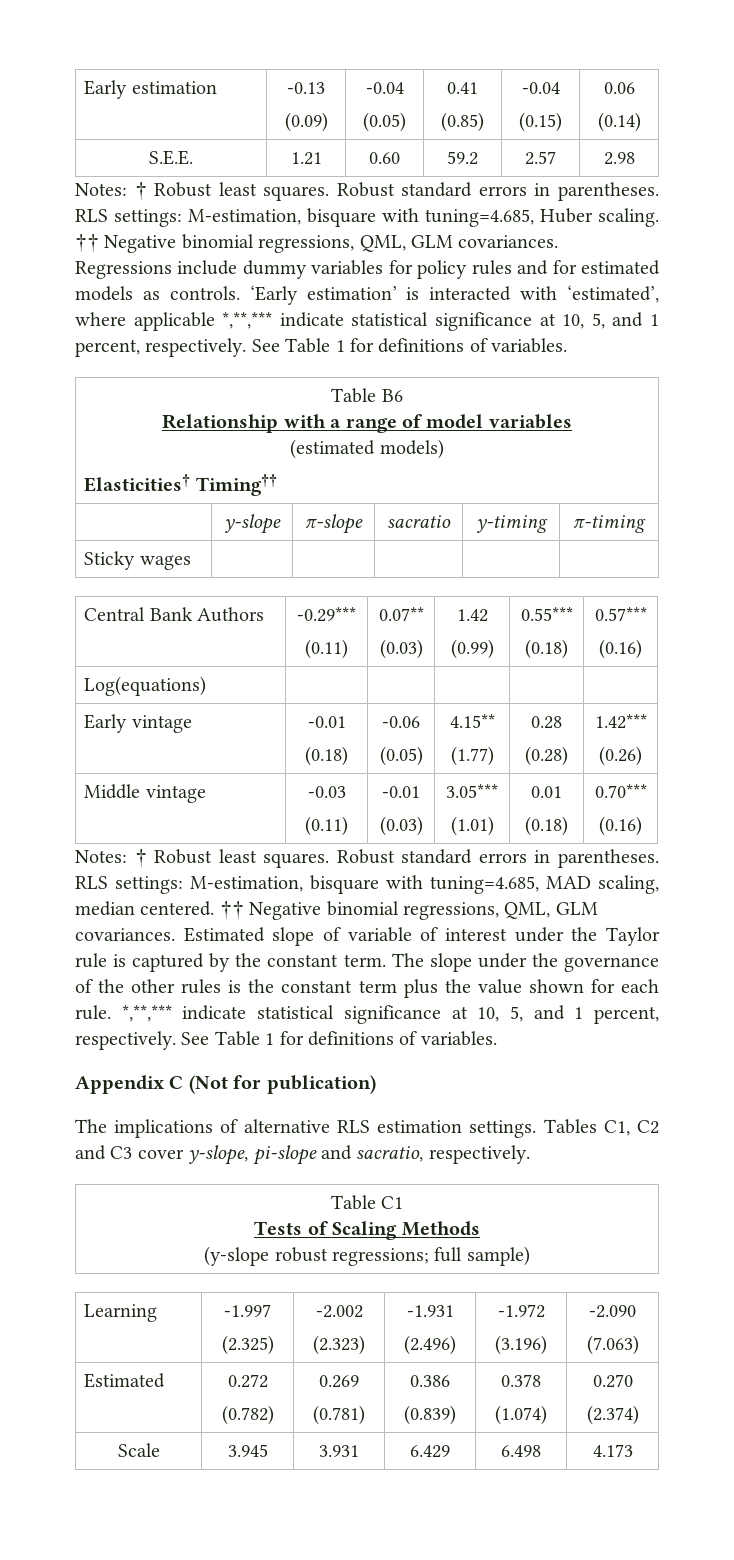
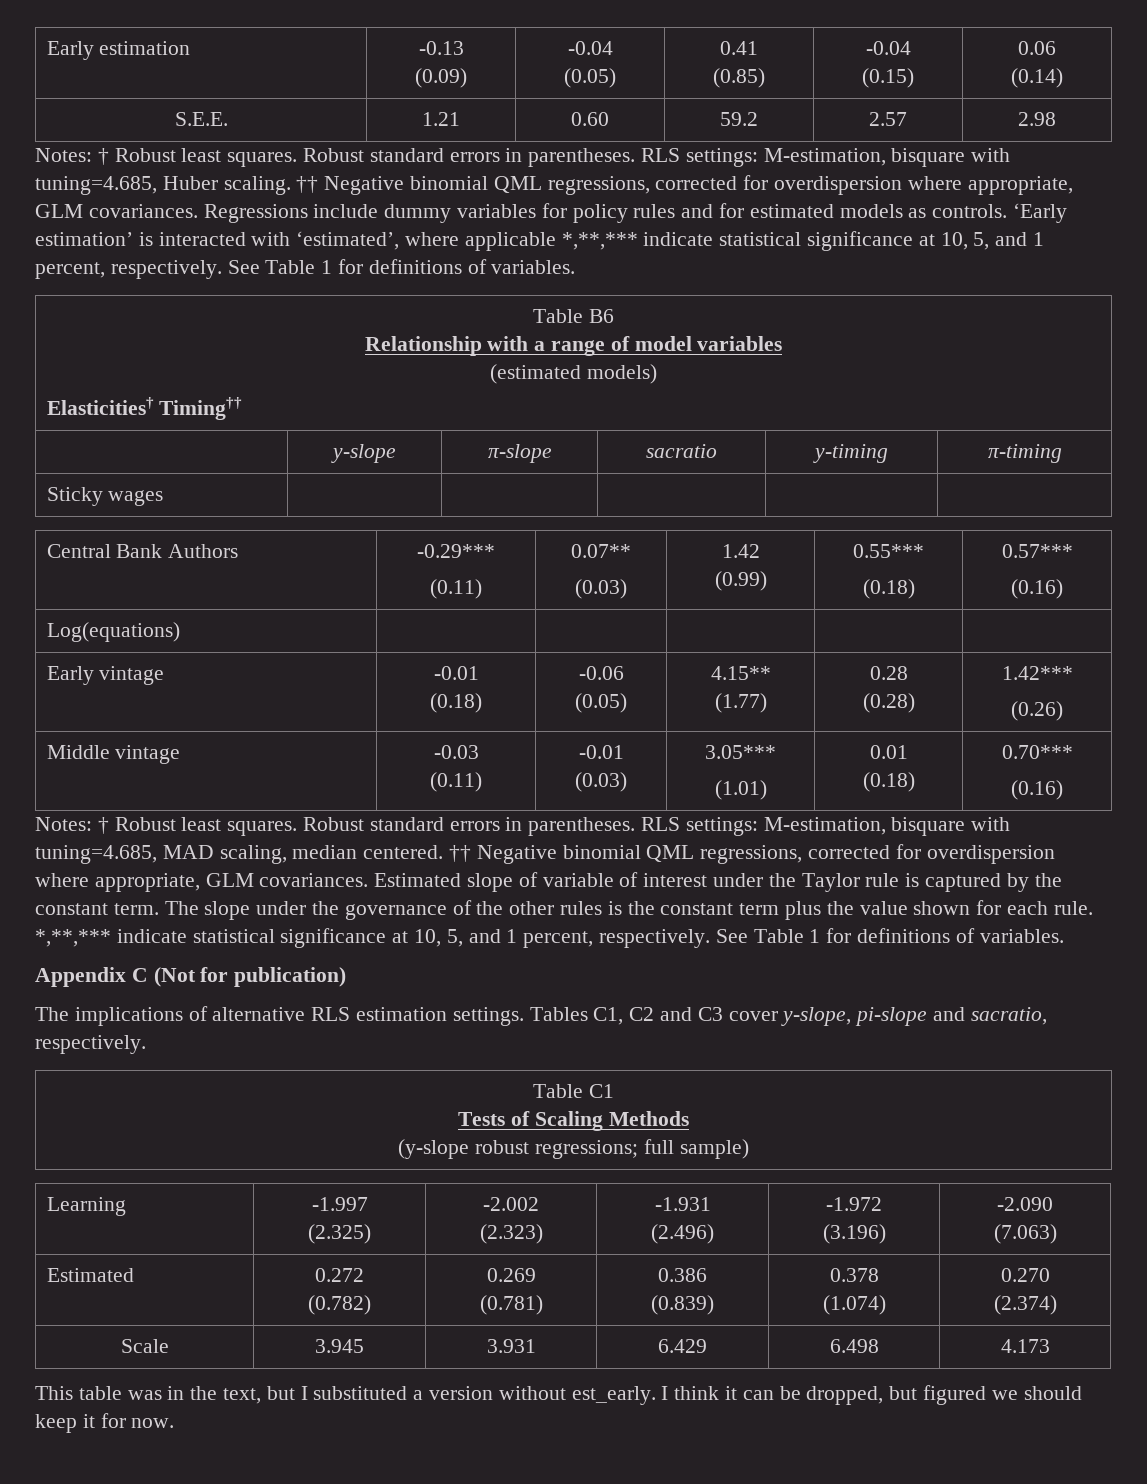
- RLS settings: M-estimation, bisquare with tuning=4.685, Huber scaling. †† Negative binomial regressions, QML, GLM covariances.
+ RLS settings: M-estimation, bisquare with tuning=4.685, Huber scaling. †† Negative binomial QML regressions, corrected for overdispersion where appropriate, GLM covariances.
- RLS settings: M-estimation, bisquare with tuning=4.685, MAD scaling, median centered. †† Negative binomial regressions, QML, GLM covariances.
+ RLS settings: M-estimation, bisquare with tuning=4.685, MAD scaling, median centered. †† Negative binomial QML regressions, corrected for overdispersion where appropriate, GLM covariances.
+ This table was in the text, but I substituted a version without est_early. I think it can be dropped, but figured we should keep it for now.

